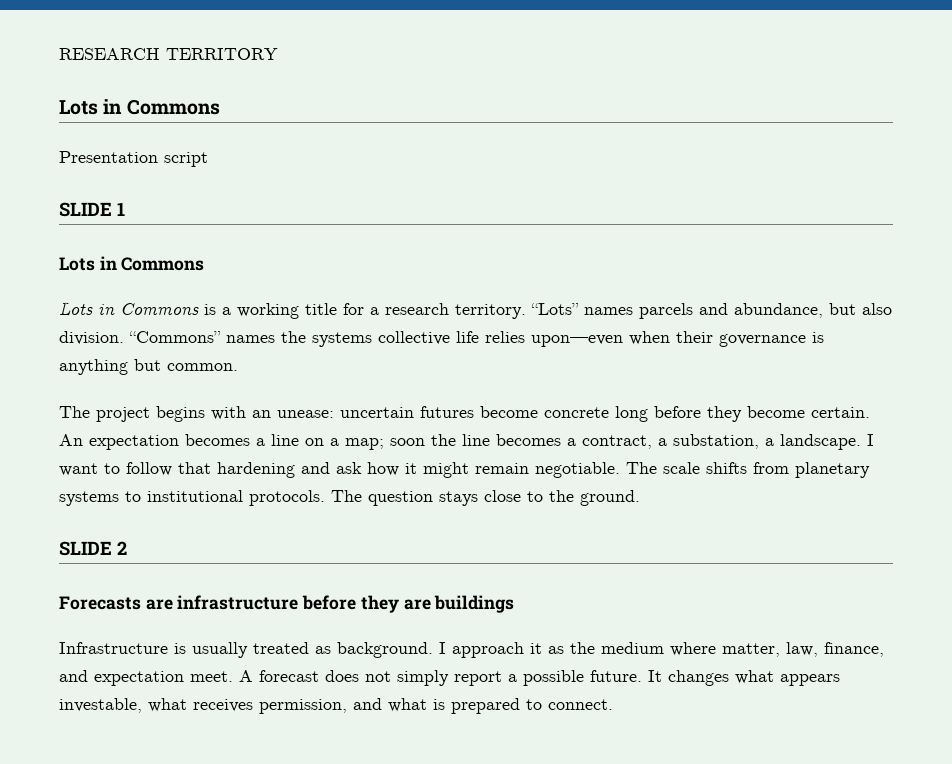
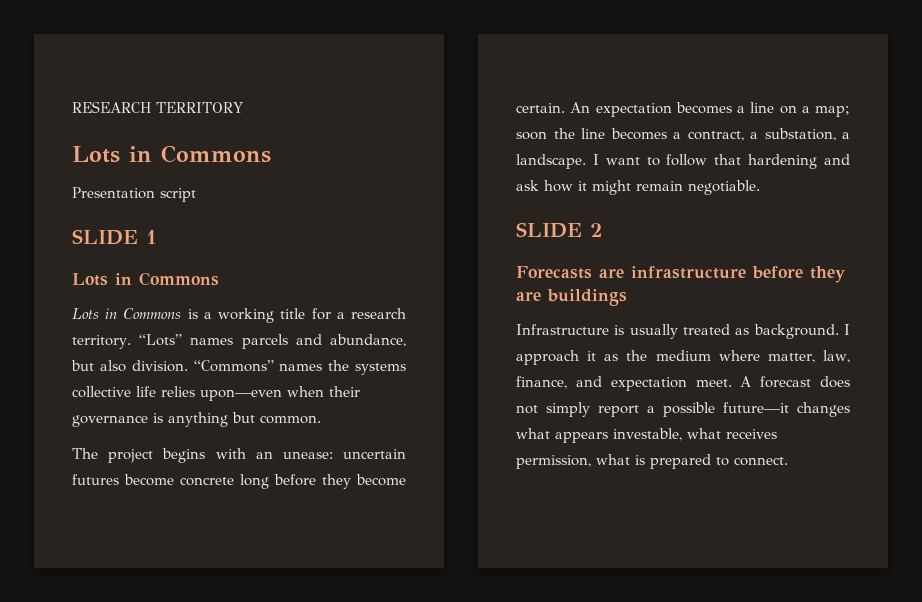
- The scale shifts from planetary systems to institutional protocols. The question stays close to the ground.
- A forecast does not simply report a possible future. It changes what appears investable, what receives permission, and what is prepared to connect.
+ A forecast does not simply report a possible future—it changes what appears investable, what receives permission, what is prepared to connect.

